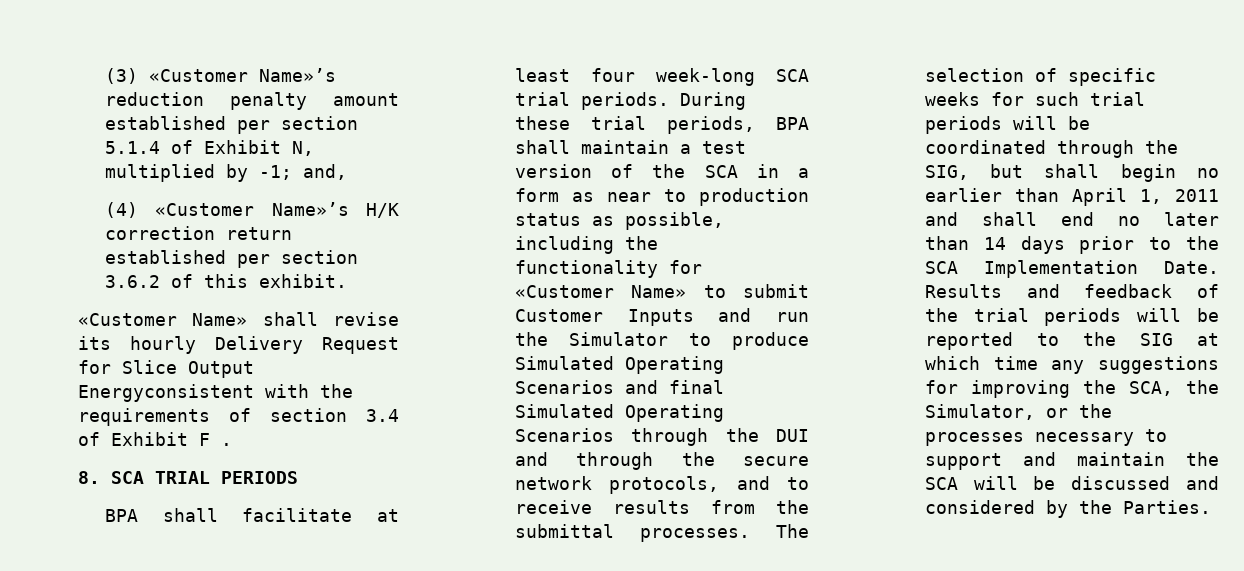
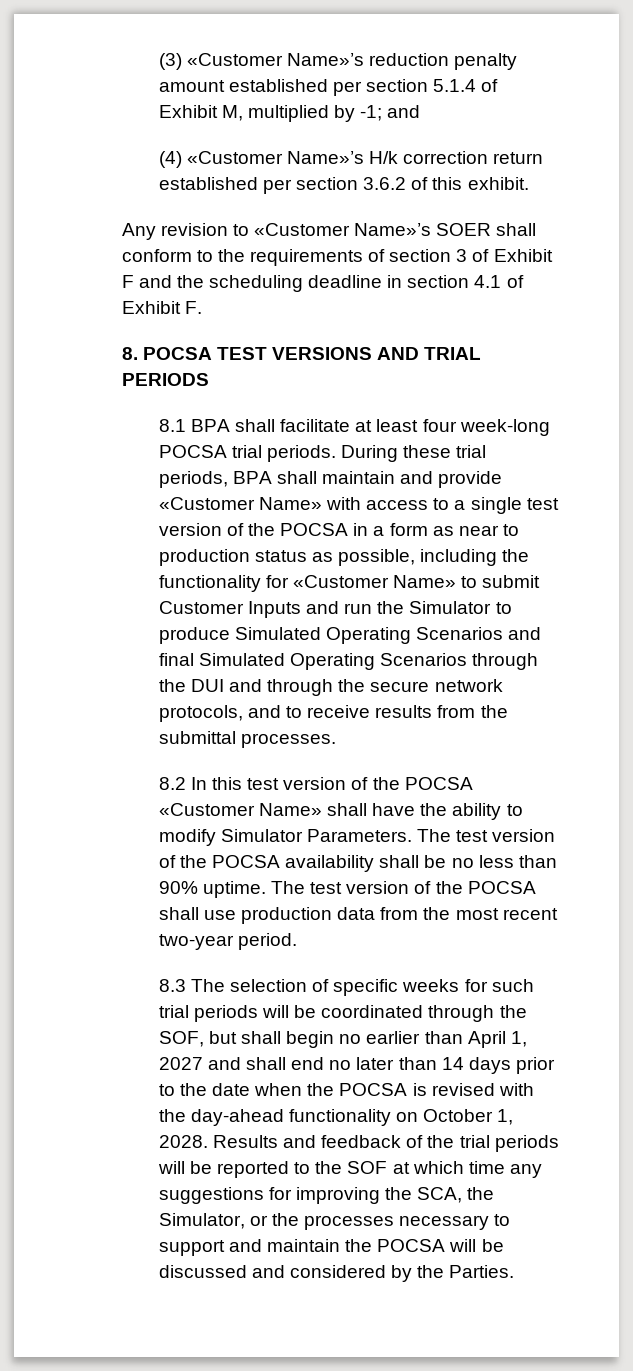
- (3) «Customer Name»’s reduction penalty amount established per section 5.1.4 of Exhibit N, multiplied by -1; and,
+ (3) «Customer Name»’s reduction penalty amount established per section 5.1.4 of Exhibit M, multiplied by -1; and
- (4) «Customer Name»’s H/K correction return established per section 3.6.2 of this exhibit.
+ (4) «Customer Name»’s H/k correction return established per section 3.6.2 of this exhibit.
- «Customer Name» shall revise its hourly Delivery Request for Slice Output Energyconsistent with the requirements of section 3.4 of Exhibit F .
- 8. SCA TRIAL PERIODS
+ Any revision to «Customer Name»’s SOER shall conform to the requirements of section 3 of Exhibit F and the scheduling deadline in section 4.1 of Exhibit F.
+ 8. POCSA TEST VERSIONS AND TRIAL PERIODS
- BPA shall facilitate at least four week-long SCA trial periods.
+ 8.1 BPA shall facilitate at least four week-long POCSA trial periods.
- During these trial periods, BPA shall maintain a test version of the SCA in a form as near to production status as possible, including the functionality for «Customer Name» to submit Customer Inputs and run the Simulator to produce Simulated Operating Scenarios and final Simulated Operating Scenarios through the DUI and through the secure network protocols, and to receive results from the submittal processes. The selection of specific weeks for such trial periods will be coordinated through the SIG, but shall begin no earlier than April 1, 2011 and shall end no later than 14 days prior to the SCA Implementation Date.
+ During these trial periods, BPA shall maintain and provide «Customer Name» with access to a single test version of the POCSA in a form as near to production status as possible, including the functionality for «Customer Name» to submit Customer Inputs and run the Simulator to produce Simulated Operating Scenarios and final Simulated Operating Scenarios through the DUI and through the secure network protocols, and to receive results from the submittal processes.
+ 8.2 In this test version of the POCSA «Customer Name» shall have the ability to modify Simulator Parameters. The test version of the POCSA availability shall be no less than 90% uptime. The test version of the POCSA shall use production data from the most recent two-year period.
+ 8.3 The selection of specific weeks for such trial periods will be coordinated through the SOF, but shall begin no earlier than April 1, 2027 and shall end no later than 14 days prior to the date when the POCSA is revised with the day-ahead functionality on October 1, 2028.
- Results and feedback of the trial periods will be reported to the SIG at which time any suggestions for improving the SCA, the Simulator, or the processes necessary to support and maintain the SCA will be discussed and considered by the Parties.
+ Results and feedback of the trial periods will be reported to the SOF at which time any suggestions for improving the SCA, the Simulator, or the processes necessary to support and maintain the POCSA will be discussed and considered by the Parties.

